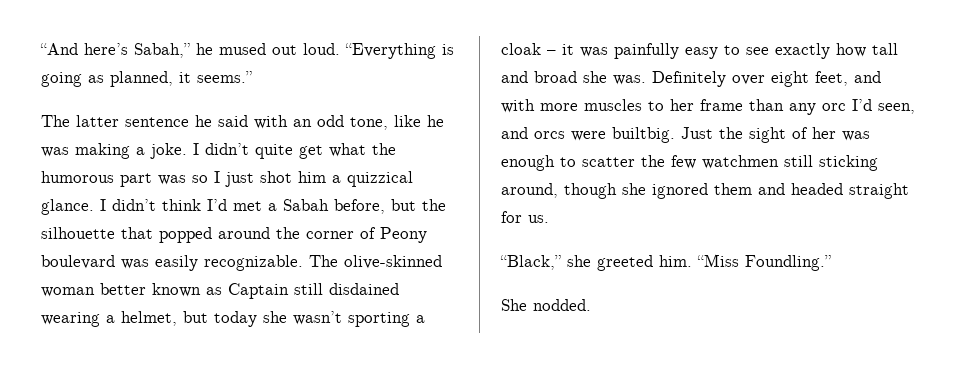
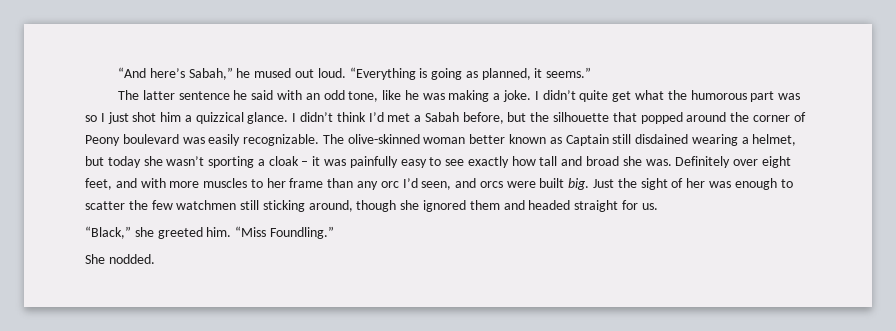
- Definitely over eight feet, and with more muscles to her frame than any orc I’d seen, and orcs were builtbig.
+ Definitely over eight feet, and with more muscles to her frame than any orc I’d seen, and orcs were built big.

